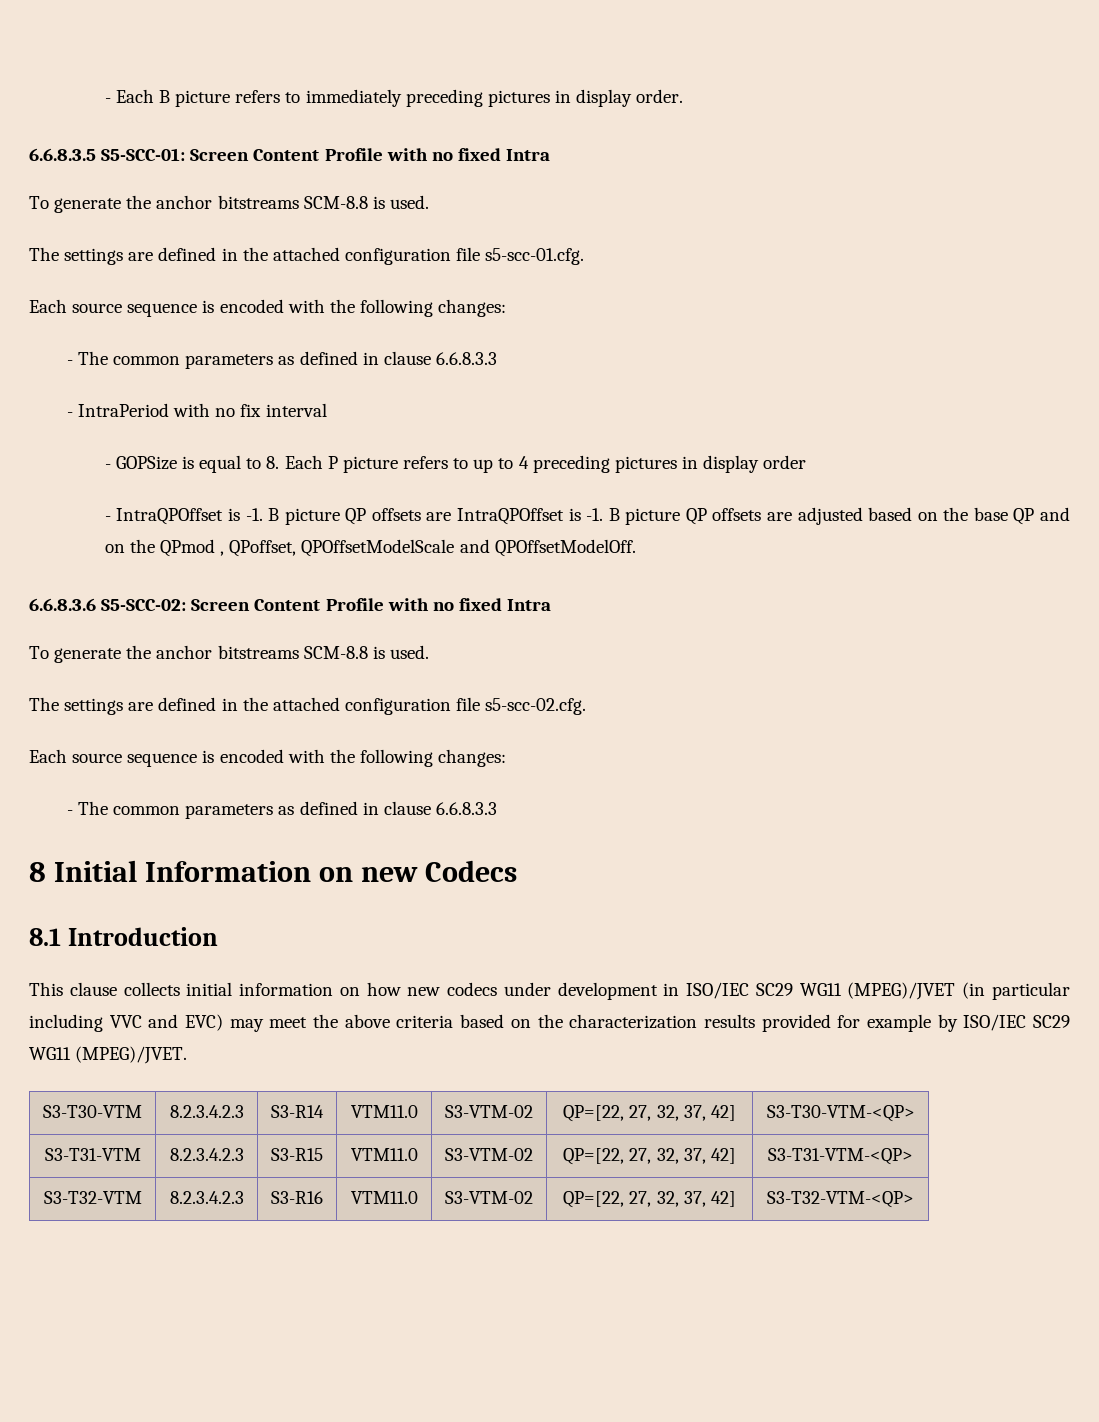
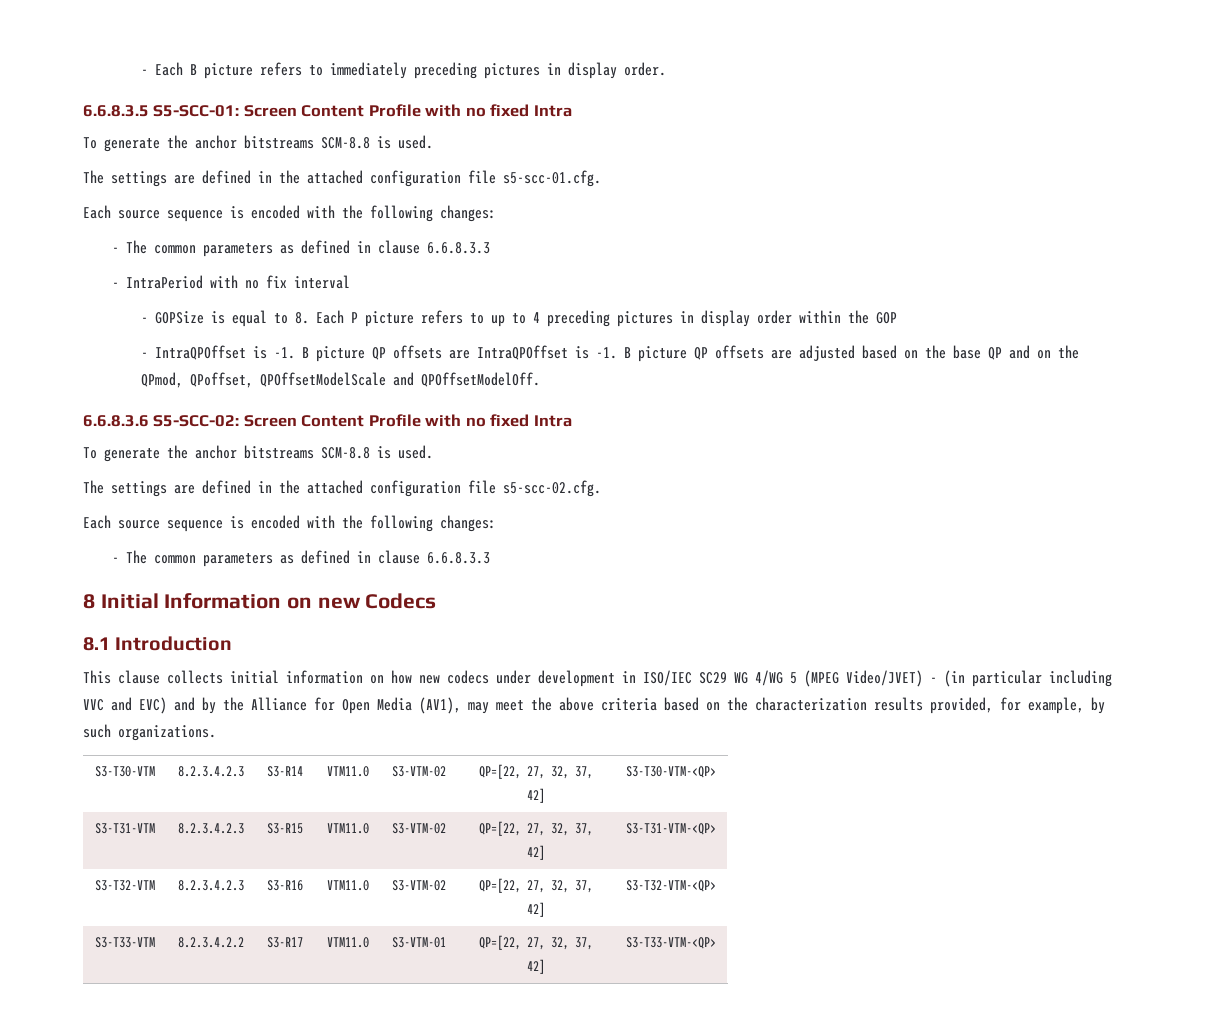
- - GOPSize is equal to 8. Each P picture refers to up to 4 preceding pictures in display order
+ - GOPSize is equal to 8. Each P picture refers to up to 4 preceding pictures in display order within the GOP
- B picture QP offsets are adjusted based on the base QP and on the QPmod , QPoffset, QPOffsetModelScale and QPOffsetModelOff.
+ B picture QP offsets are adjusted based on the base QP and on the QPmod, QPoffset, QPOffsetModelScale and QPOffsetModelOff.
- This clause collects initial information on how new codecs under development in ISO/IEC SC29 WG11 (MPEG)/JVET (in particular including VVC and EVC) may meet the above criteria based on the characterization results provided for example by ISO/IEC SC29 WG11 (MPEG)/JVET.
+ This clause collects initial information on how new codecs under development in ISO/IEC SC29 WG 4/WG 5 (MPEG Video/JVET) - (in particular including VVC and EVC) and by the Alliance for Open Media (AV1), may meet the above criteria based on the characterization results provided, for example, by such organizations.
+ S3-T33-VTM | 8.2.3.4.2.2 | S3-R17 | VTM11.0 | S3-VTM-01 | QP=[22, 27, 32, 37, 42] | S3-T33-VTM-<QP>

